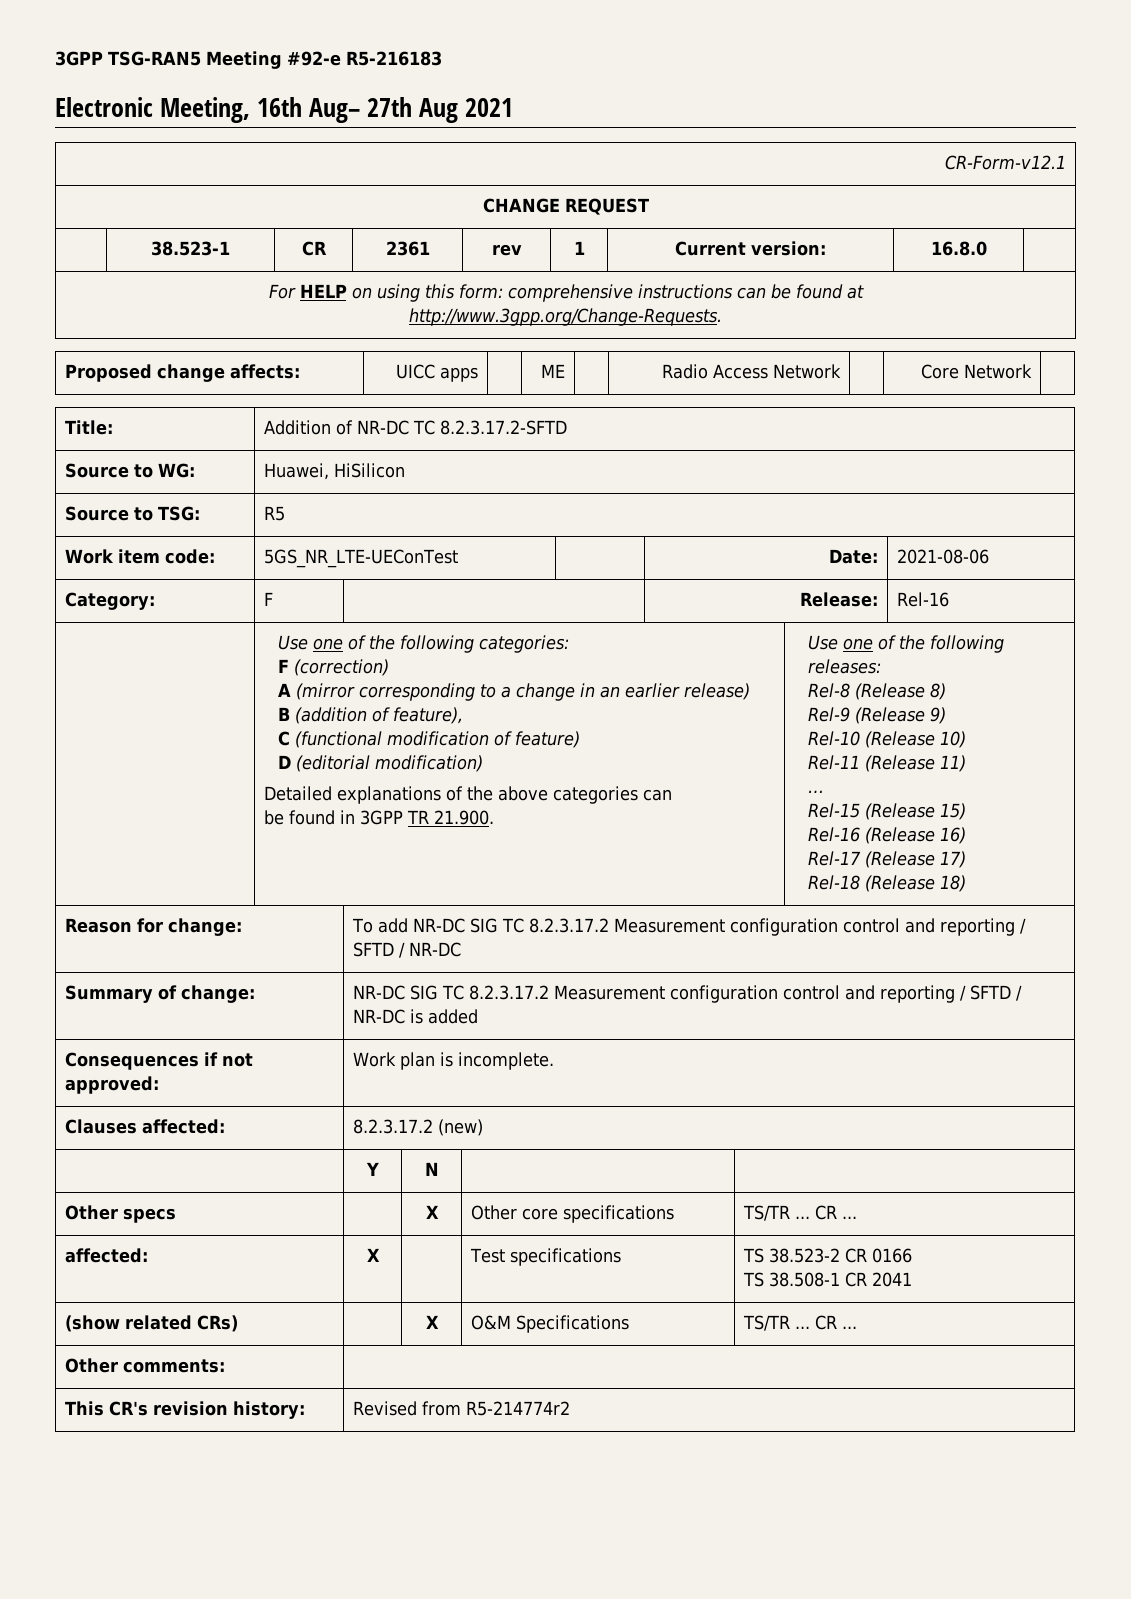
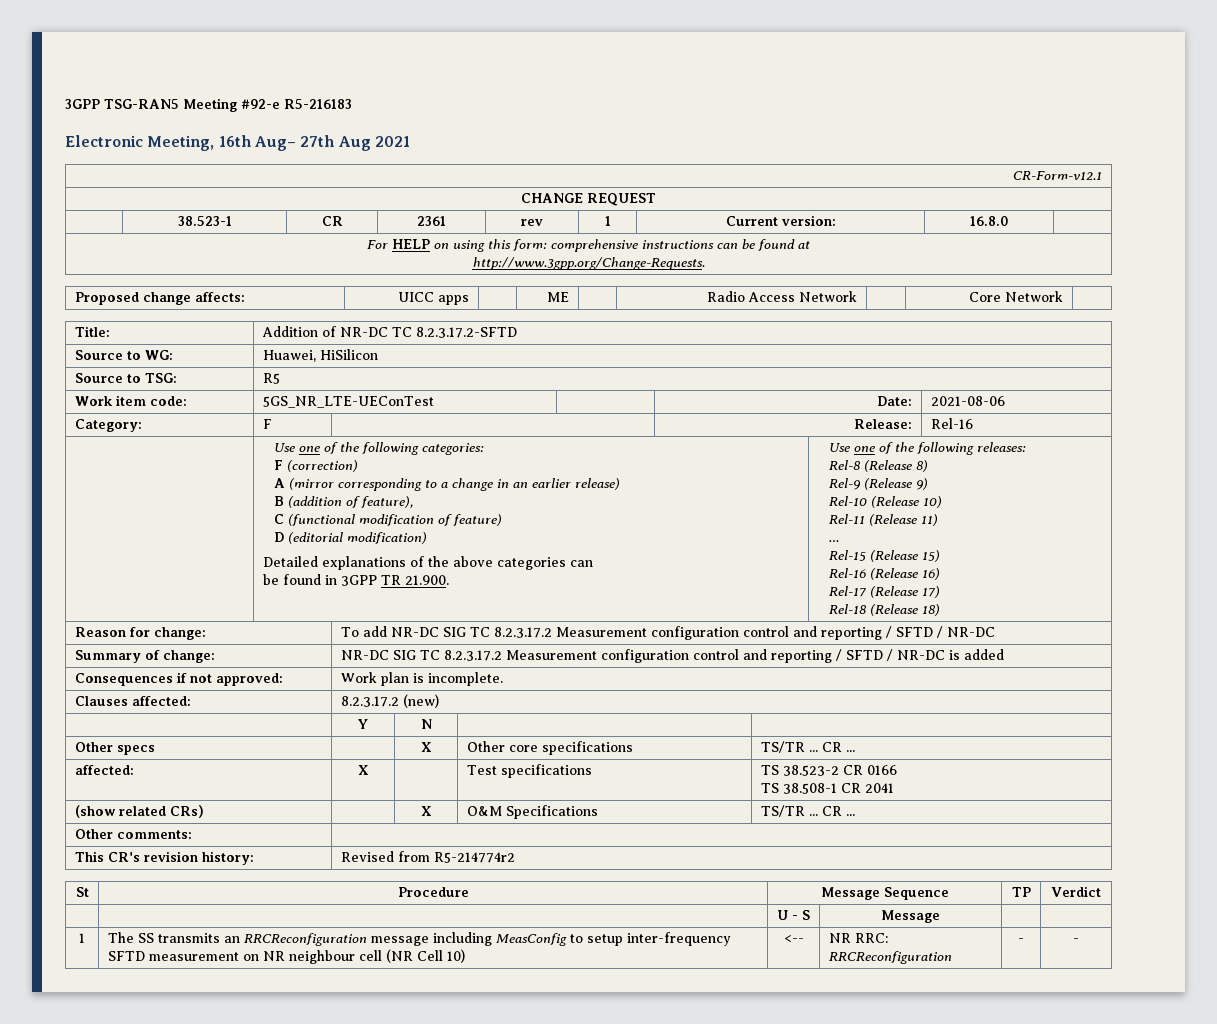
+ St | Procedure | Message Sequence | TP | Verdict
+ | | U - S | Message | |
+ 1 | The SS transmits an RRCReconfiguration message including MeasConfig to setup inter-frequency SFTD measurement on NR neighbour cell (NR Cell 10) | <-- | NR RRC: RRCReconfiguration | - | -

